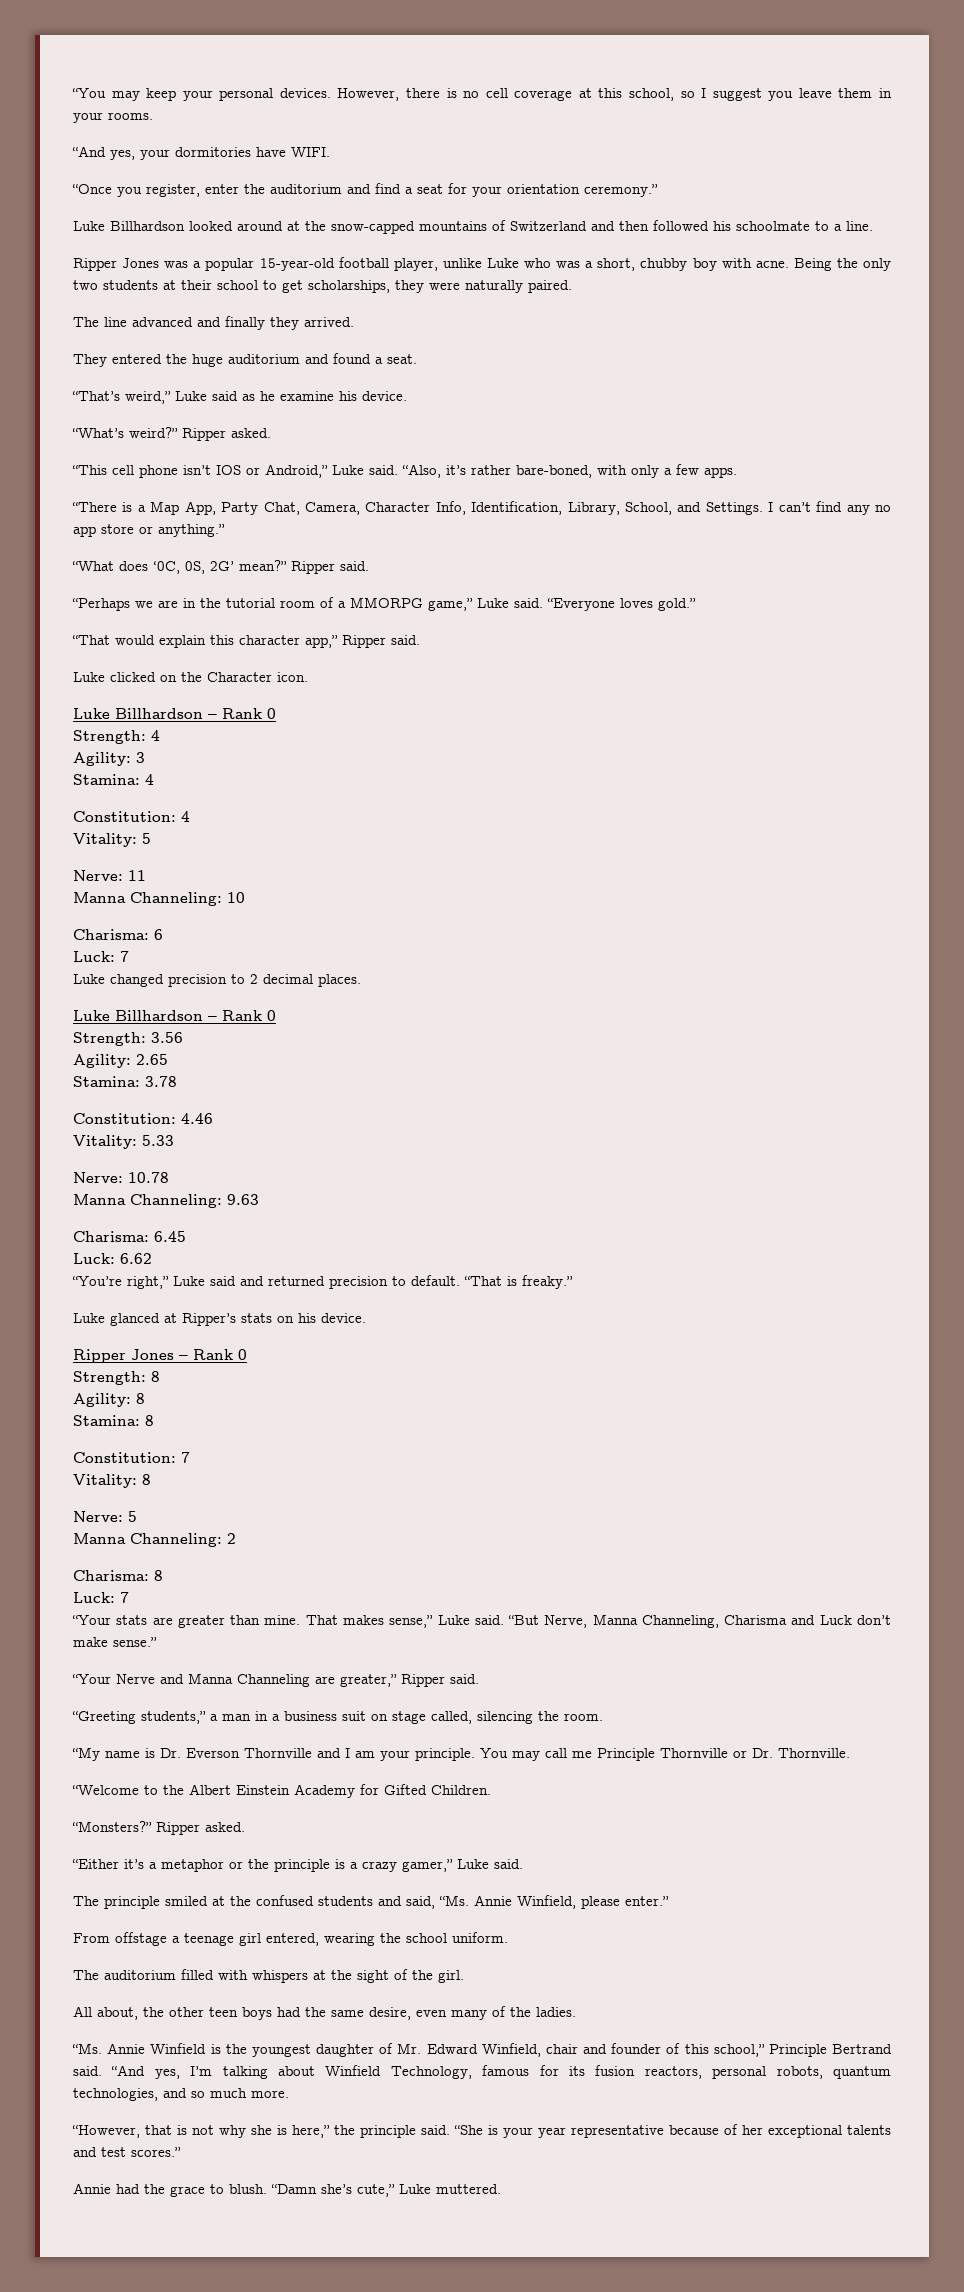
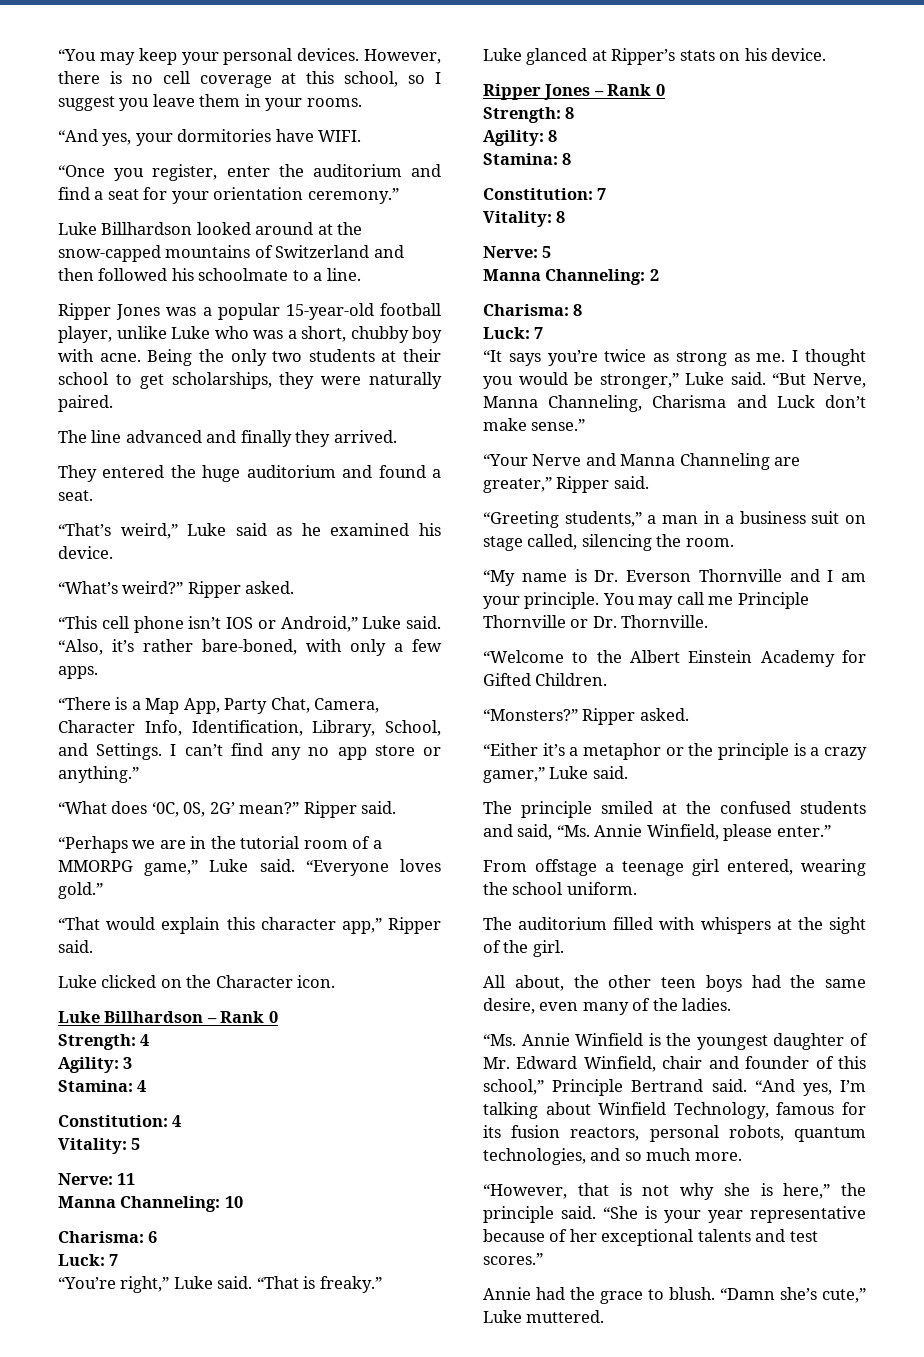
- “That’s weird,” Luke said as he examine his device.
+ “That’s weird,” Luke said as he examined his device.
- Luke changed precision to 2 decimal places.
- Luke Billhardson – Rank 0
- Strength: 3.56
- Agility: 2.65
- Stamina: 3.78
- Constitution: 4.46
- Vitality: 5.33
- Nerve: 10.78
- Manna Channeling: 9.63
- Charisma: 6.45
- Luck: 6.62
- “You’re right,” Luke said and returned precision to default.
+ “You’re right,” Luke said.
- “Your stats are greater than mine. That makes sense,” Luke said.
+ “It says you’re twice as strong as me. I thought you would be stronger,” Luke said.

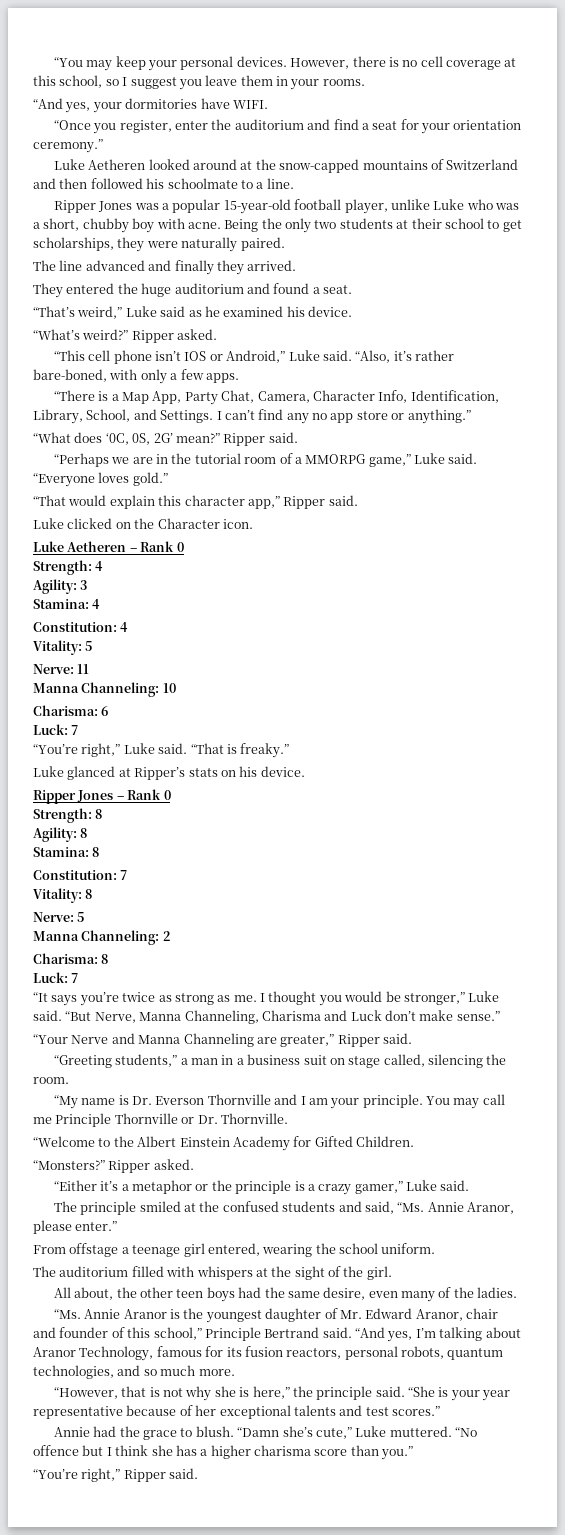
- Luke Billhardson looked around at the snow-capped mountains of Switzerland and then followed his schoolmate to a line.
+ Luke Aetheren looked around at the snow-capped mountains of Switzerland and then followed his schoolmate to a line.
- Luke Billhardson – Rank 0
+ Luke Aetheren – Rank 0
- The principle smiled at the confused students and said, “Ms. Annie Winfield, please enter.”
+ The principle smiled at the confused students and said, “Ms. Annie Aranor, please enter.”
- “Ms. Annie Winfield is the youngest daughter of Mr. Edward Winfield, chair and founder of this school,” Principle Bertrand said.
+ “Ms. Annie Aranor is the youngest daughter of Mr. Edward Aranor, chair and founder of this school,” Principle Bertrand said.
- “And yes, I’m talking about Winfield Technology, famous for its fusion reactors, personal robots, quantum technologies, and so much more.
+ “And yes, I’m talking about Aranor Technology, famous for its fusion reactors, personal robots, quantum technologies, and so much more.
+ “No offence but I think she has a higher charisma score than you.”
+ “You’re right,” Ripper said.

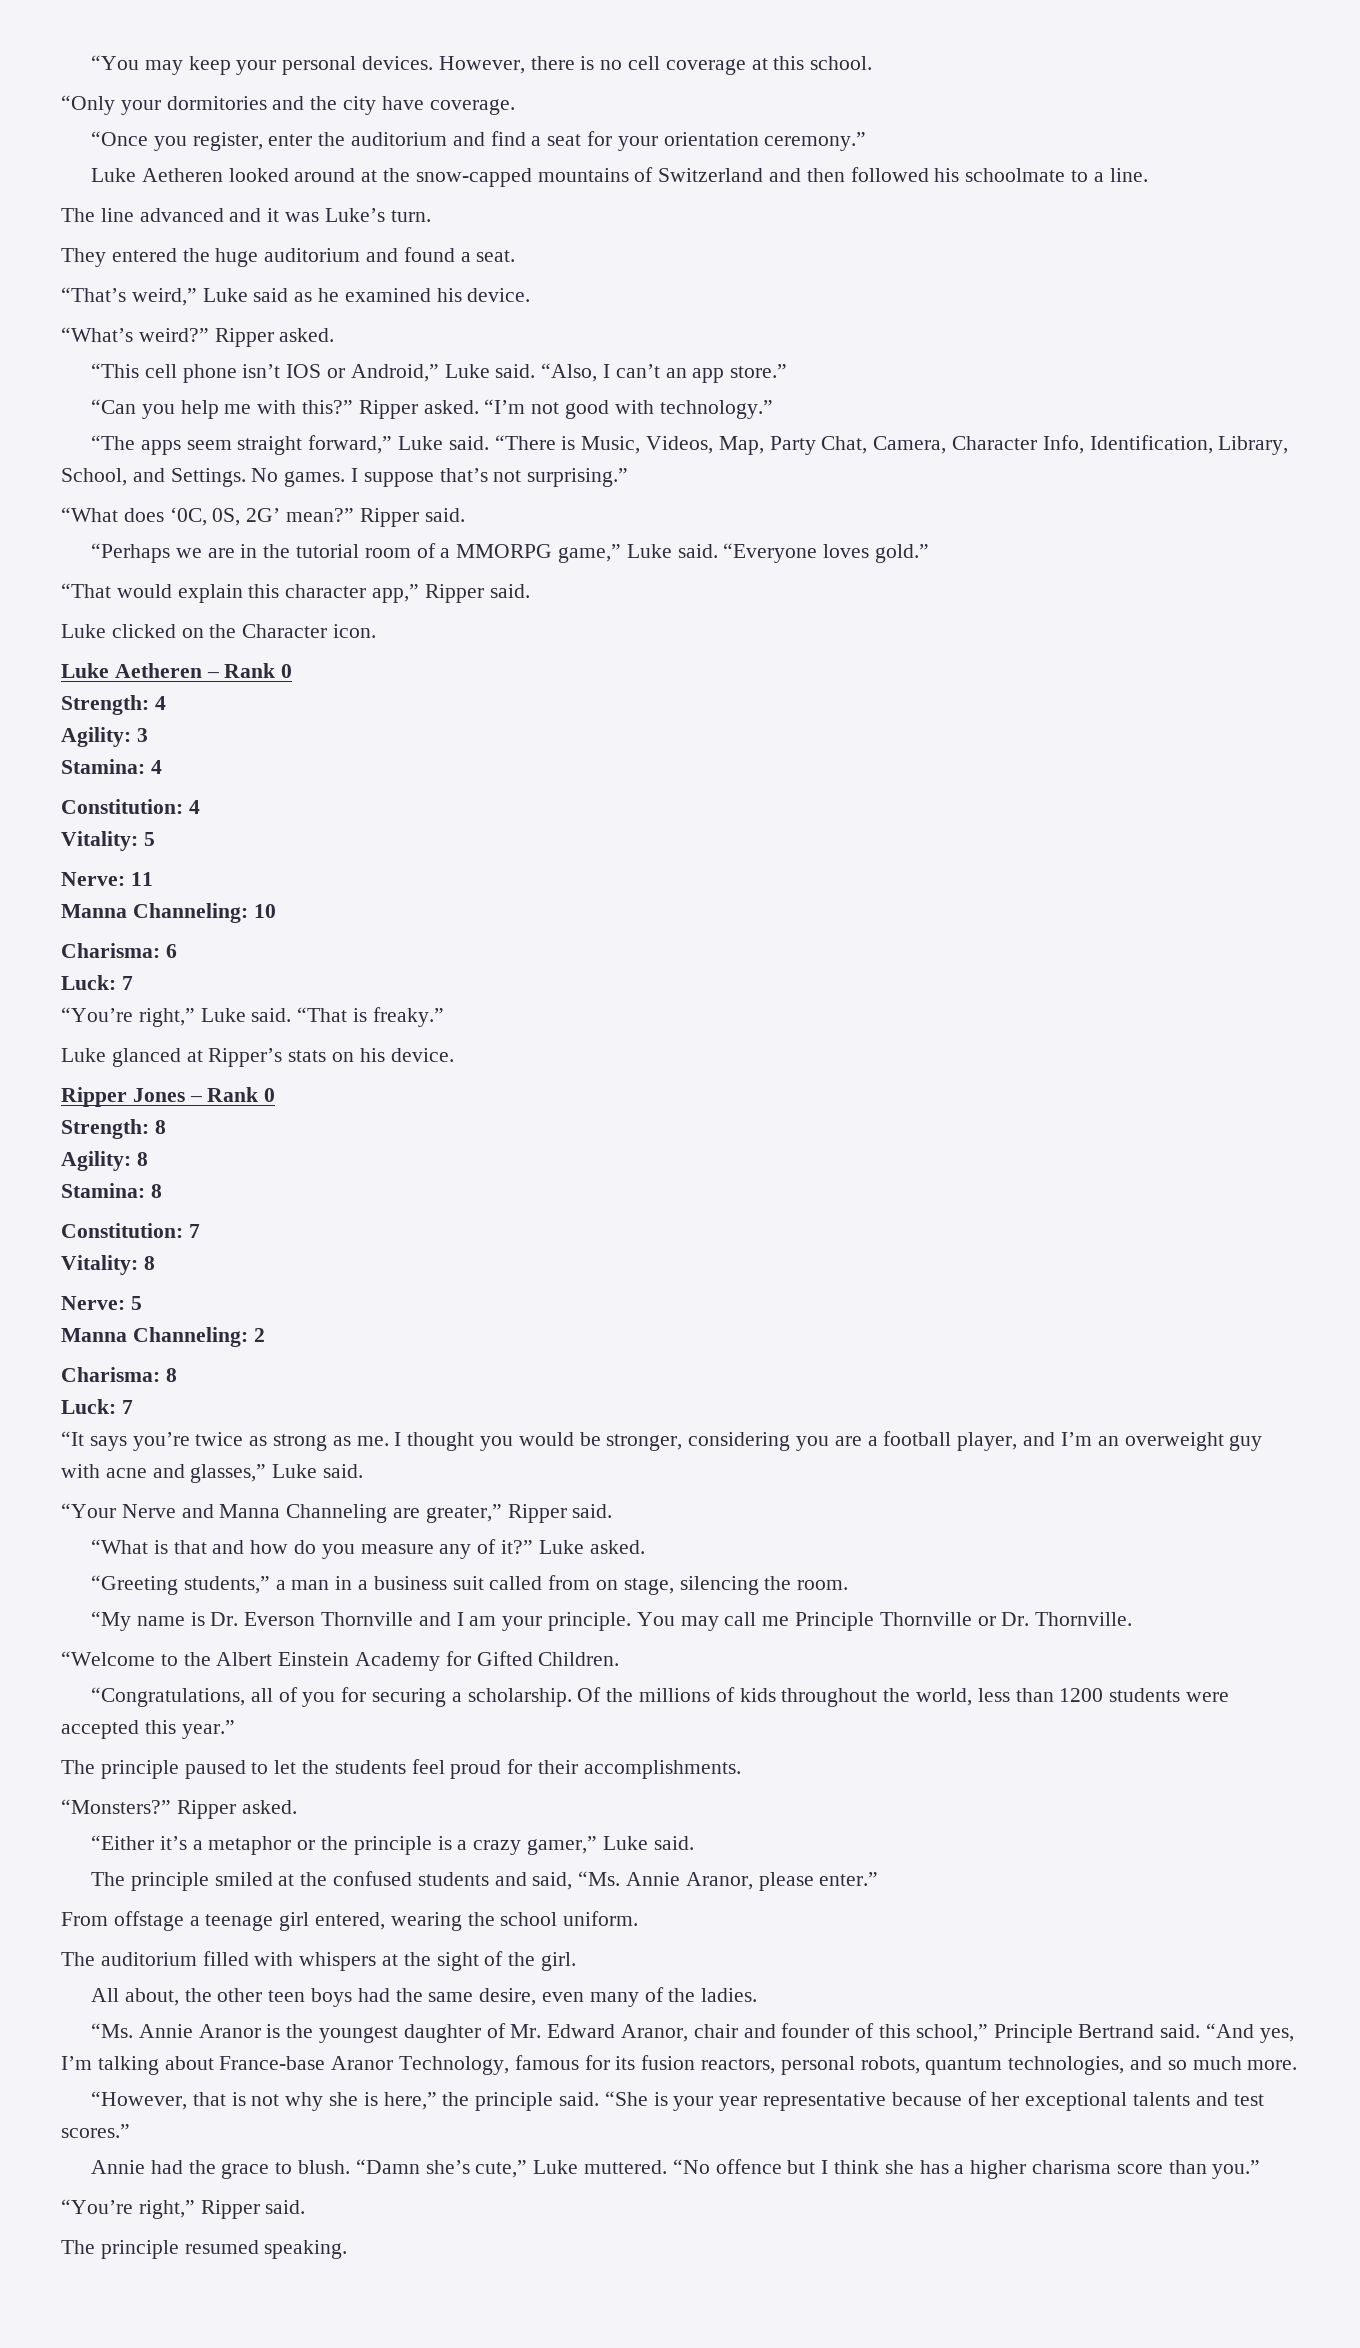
- However, there is no cell coverage at this school, so I suggest you leave them in your rooms.
- “And yes, your dormitories have WIFI.
+ However, there is no cell coverage at this school.
+ “Only your dormitories and the city have coverage.
- Ripper Jones was a popular 15-year-old football player, unlike Luke who was a short, chubby boy with acne. Being the only two students at their school to get scholarships, they were naturally paired.
- The line advanced and finally they arrived.
+ The line advanced and it was Luke’s turn.
- “Also, it’s rather bare-boned, with only a few apps.
- “There is a Map App, Party Chat, Camera, Character Info, Identification, Library, School, and Settings.
+ “Also, I can’t an app store.”
+ “Can you help me with this?” Ripper asked. “I’m not good with technology.”
+ “The apps seem straight forward,” Luke said. “There is Music, Videos, Map, Party Chat, Camera, Character Info, Identification, Library, School, and Settings.
- I can’t find any no app store or anything.”
+ No games. I suppose that’s not surprising.”
- I thought you would be stronger,” Luke said. “But Nerve, Manna Channeling, Charisma and Luck don’t make sense.”
+ I thought you would be stronger, considering you are a football player, and I’m an overweight guy with acne and glasses,” Luke said.
+ “What is that and how do you measure any of it?” Luke asked.
- “Greeting students,” a man in a business suit on stage called, silencing the room.
+ “Greeting students,” a man in a business suit called from on stage, silencing the room.
+ “Congratulations, all of you for securing a scholarship. Of the millions of kids throughout the world, less than 1200 students were accepted this year.”
+ The principle paused to let the students feel proud for their accomplishments.
- “And yes, I’m talking about Aranor Technology, famous for its fusion reactors, personal robots, quantum technologies, and so much more.
+ “And yes, I’m talking about France-base Aranor Technology, famous for its fusion reactors, personal robots, quantum technologies, and so much more.
+ The principle resumed speaking.

